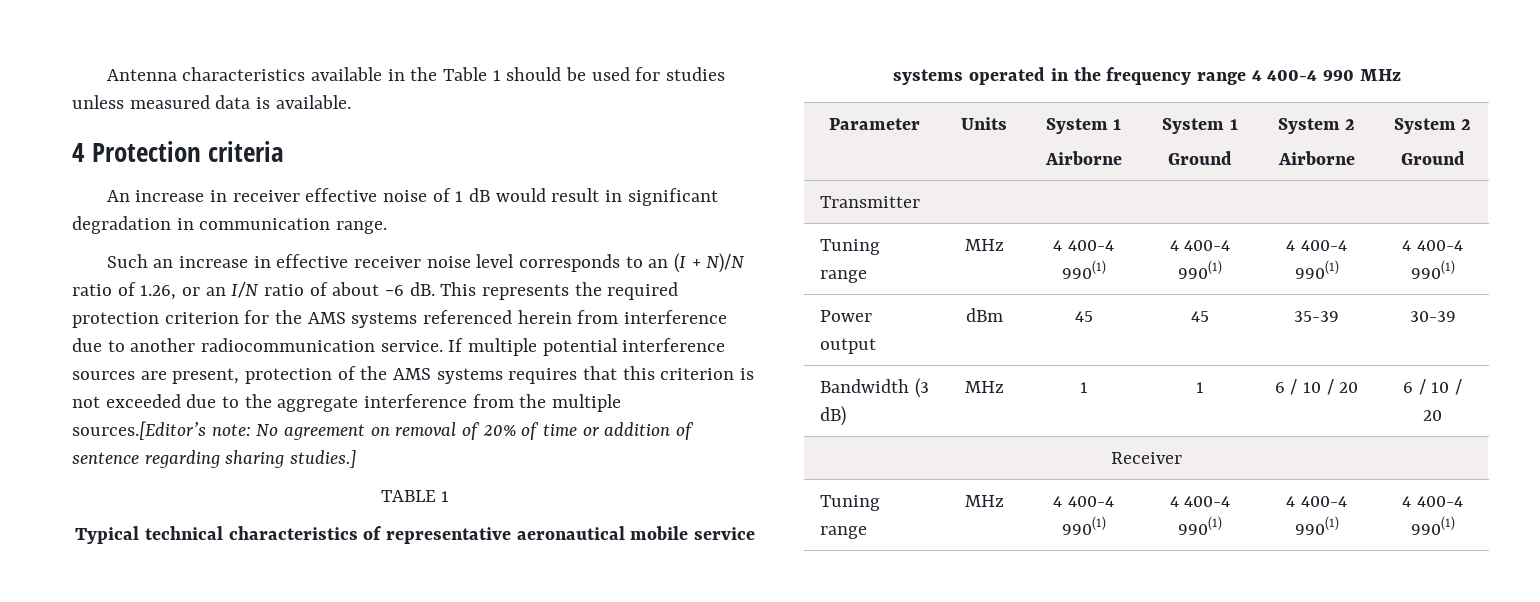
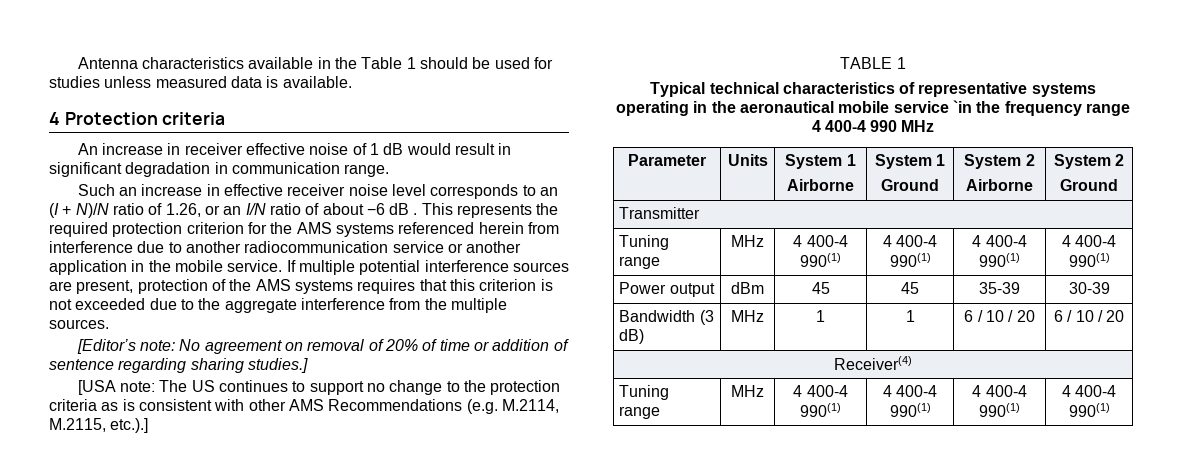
- Such an increase in effective receiver noise level corresponds to an (I + N)/N ratio of 1.26, or an I/N ratio of about −6 dB.
+ Such an increase in effective receiver noise level corresponds to an (I + N)/N ratio of 1.26, or an I/N ratio of about −6 dB .
- This represents the required protection criterion for the AMS systems referenced herein from interference due to another radiocommunication service.
+ This represents the required protection criterion for the AMS systems referenced herein from interference due to another radiocommunication service or another application in the mobile service.
- If multiple potential interference sources are present, protection of the AMS systems requires that this criterion is not exceeded due to the aggregate interference from the multiple sources.[Editor’s note: No agreement on removal of 20% of time or addition of sentence regarding sharing studies.]
+ If multiple potential interference sources are present, protection of the AMS systems requires that this criterion is not exceeded due to the aggregate interference from the multiple sources.
+ [Editor’s note: No agreement on removal of 20% of time or addition of sentence regarding sharing studies.]
+ [USA note: The US continues to support no change to the protection criteria as is consistent with other AMS Recommendations (e.g. M.2114, M.2115, etc.).]
- Typical technical characteristics of representative aeronautical mobile service systems operated in the frequency range 4 400-4 990 MHz
+ Typical technical characteristics of representative systems operating in the aeronautical mobile service `in the frequency range 4 400-4 990 MHz
- Receiver
+ Receiver(4)

